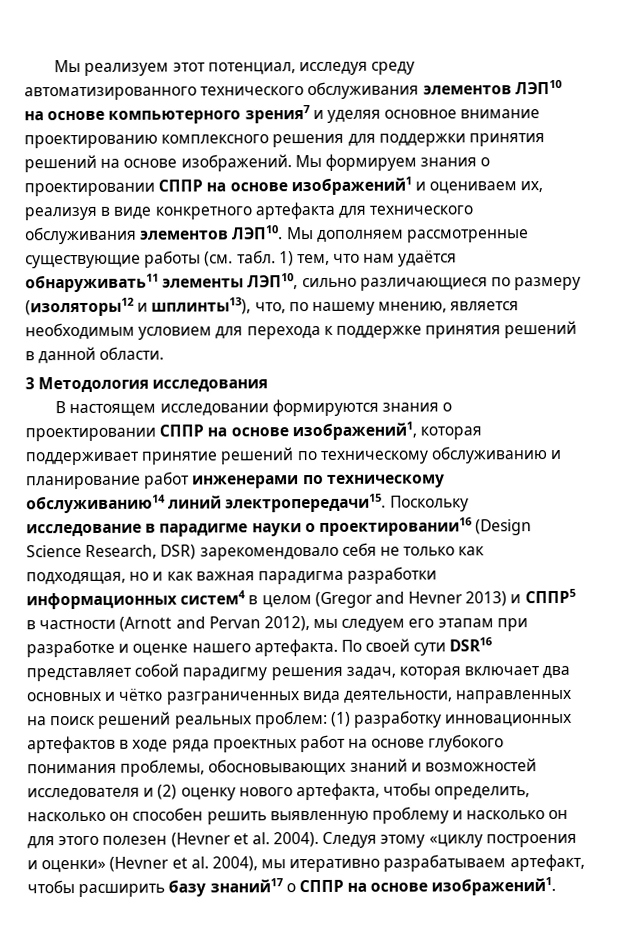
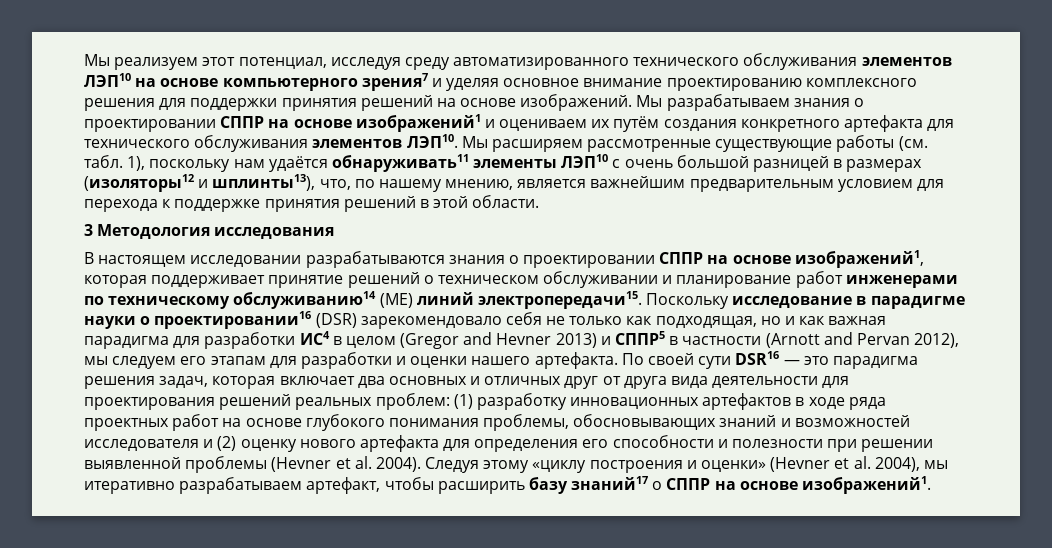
- Мы формируем знания о проектировании СППР на основе изображений1 и оцениваем их, реализуя в виде конкретного артефакта для технического обслуживания элементов ЛЭП10.
+ Мы разрабатываем знания о проектировании СППР на основе изображений1 и оцениваем их путём создания конкретного артефакта для технического обслуживания элементов ЛЭП10.
- Мы дополняем рассмотренные существующие работы (см. табл.
+ Мы расширяем рассмотренные существующие работы (см. табл.
- 1) тем, что нам удаётся обнаруживать11 элементы ЛЭП10, сильно различающиеся по размеру (изоляторы12 и шплинты13), что, по нашему мнению, является необходимым условием для перехода к поддержке принятия решений в данной области.
+ 1), поскольку нам удаётся обнаруживать11 элементы ЛЭП10 с очень большой разницей в размерах (изоляторы12 и шплинты13), что, по нашему мнению, является важнейшим предварительным условием для перехода к поддержке принятия решений в этой области.
- В настоящем исследовании формируются знания о проектировании СППР на основе изображений1, которая поддерживает принятие решений по техническому обслуживанию и планирование работ инженерами по техническому обслуживанию14 линий электропередачи15.
+ В настоящем исследовании разрабатываются знания о проектировании СППР на основе изображений1, которая поддерживает принятие решений о техническом обслуживании и планирование работ инженерами по техническому обслуживанию14 (ME) линий электропередачи15.
- Поскольку исследование в парадигме науки о проектировании16 (Design Science Research, DSR) зарекомендовало себя не только как подходящая, но и как важная парадигма разработки информационных систем4 в целом (Gregor and Hevner 2013) и СППР5 в частности (Arnott and Pervan 2012), мы следуем его этапам при разработке и оценке нашего артефакта.
+ Поскольку исследование в парадигме науки о проектировании16 (DSR) зарекомендовало себя не только как подходящая, но и как важная парадигма для разработки ИС4 в целом (Gregor and Hevner 2013) и СППР5 в частности (Arnott and Pervan 2012), мы следуем его этапам для разработки и оценки нашего артефакта.
- По своей сути DSR16 представляет собой парадигму решения задач, которая включает два основных и чётко разграниченных вида деятельности, направленных на поиск решений реальных проблем: (1) разработку инновационных артефактов в ходе ряда проектных работ на основе глубокого понимания проблемы, обосновывающих знаний и возможностей исследователя и (2) оценку нового артефакта, чтобы определить, насколько он способен решить выявленную проблему и насколько он для этого полезен (Hevner et al. 2004).
+ По своей сути DSR16 — это парадигма решения задач, которая включает два основных и отличных друг от друга вида деятельности для проектирования решений реальных проблем: (1) разработку инновационных артефактов в ходе ряда проектных работ на основе глубокого понимания проблемы, обосновывающих знаний и возможностей исследователя и (2) оценку нового артефакта для определения его способности и полезности при решении выявленной проблемы (Hevner et al. 2004).

